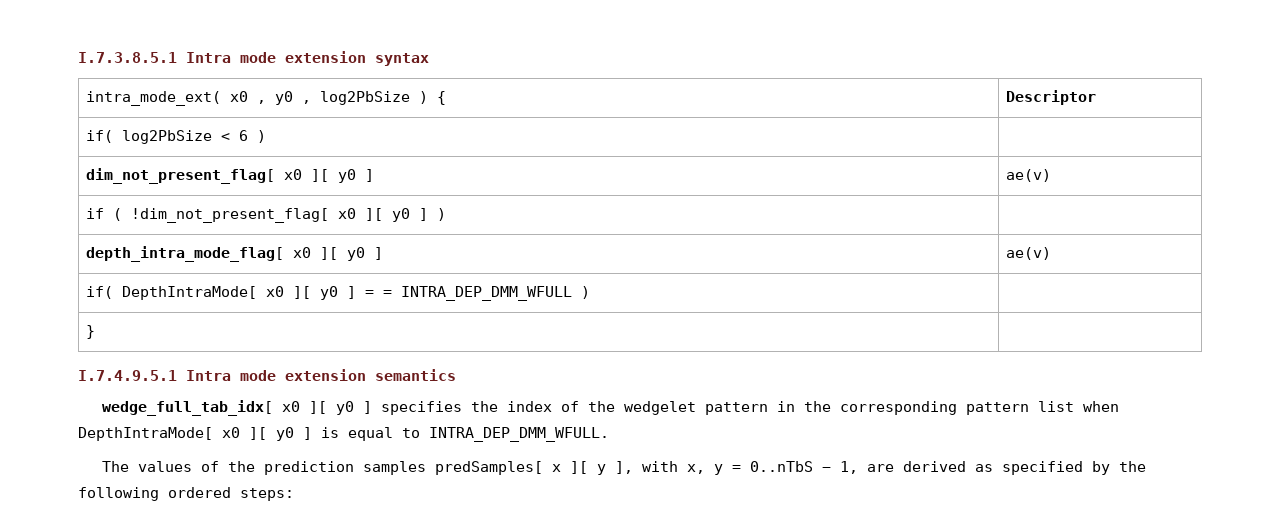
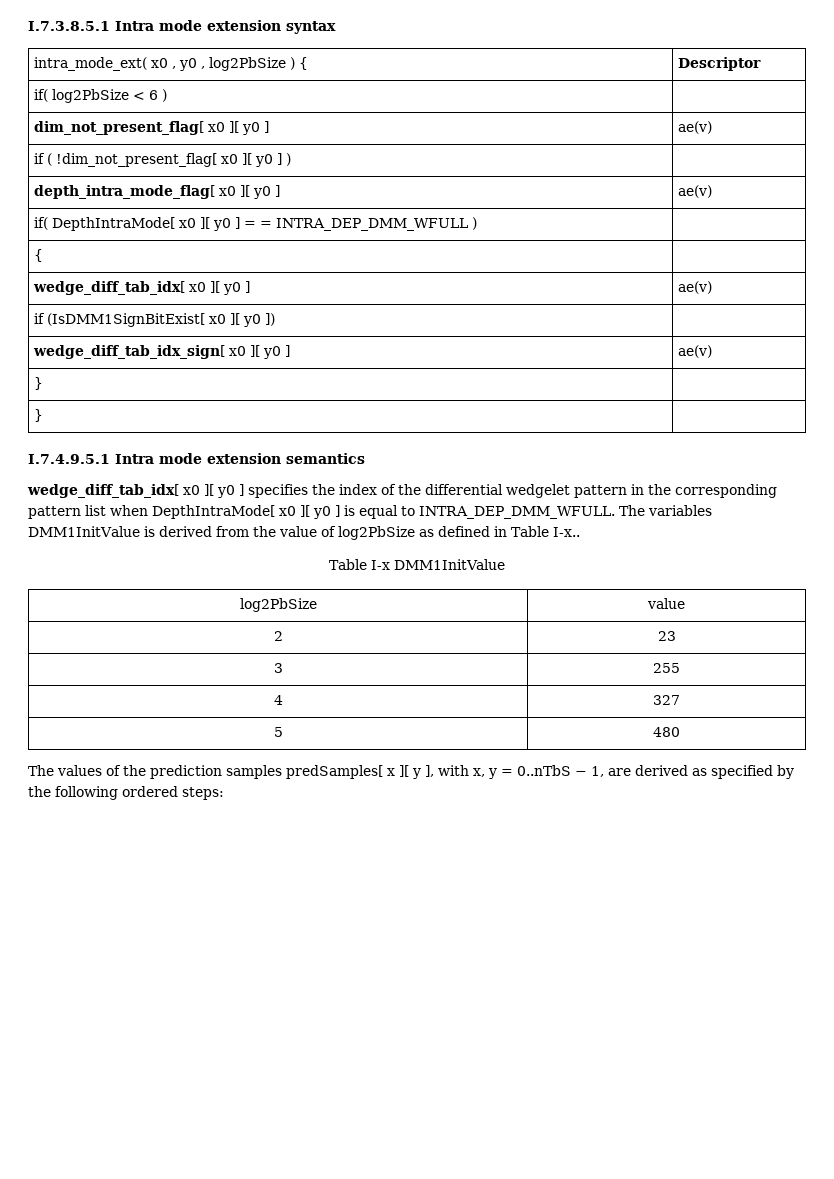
  if( DepthIntraMode[ x0 ][ y0 ] = = INTRA_DEP_DMM_WFULL ) |
+ { |
+ wedge_diff_tab_idx[ x0 ][ y0 ] | ae(v)
+ if (IsDMM1SignBitExist[ x0 ][ y0 ]) |
+ wedge_diff_tab_idx_sign[ x0 ][ y0 ] | ae(v)
+ } |
- wedge_full_tab_idx[ x0 ][ y0 ] specifies the index of the wedgelet pattern in the corresponding pattern list when DepthIntraMode[ x0 ][ y0 ] is equal to INTRA_DEP_DMM_WFULL.
+ wedge_diff_tab_idx[ x0 ][ y0 ] specifies the index of the differential wedgelet pattern in the corresponding pattern list when DepthIntraMode[ x0 ][ y0 ] is equal to INTRA_DEP_DMM_WFULL. The variables DMM1InitValue is derived from the value of log2PbSize as defined in Table I-x..
+ Table I-x DMM1InitValue
+ log2PbSize | value
+ 2 | 23
+ 3 | 255
+ 4 | 327
+ 5 | 480

